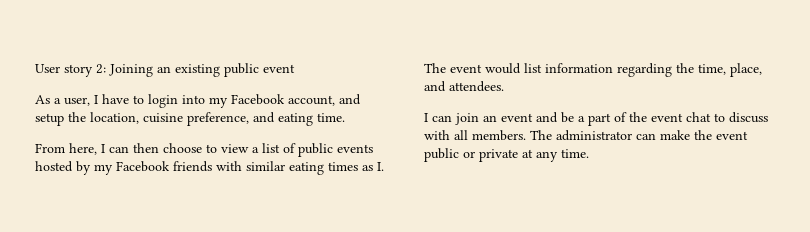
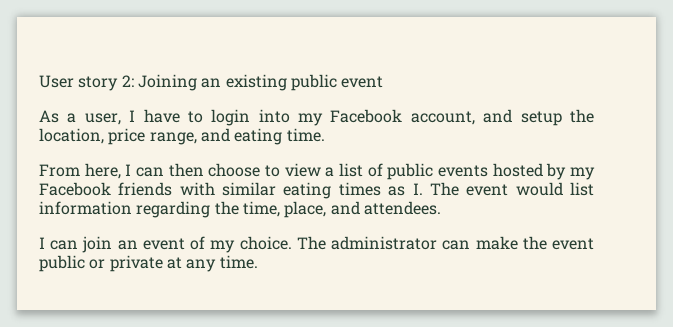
- As a user, I have to login into my Facebook account, and setup the location, cuisine preference, and eating time.
+ As a user, I have to login into my Facebook account, and setup the location, price range, and eating time.
- I can join an event and be a part of the event chat to discuss with all members.
+ I can join an event of my choice.

